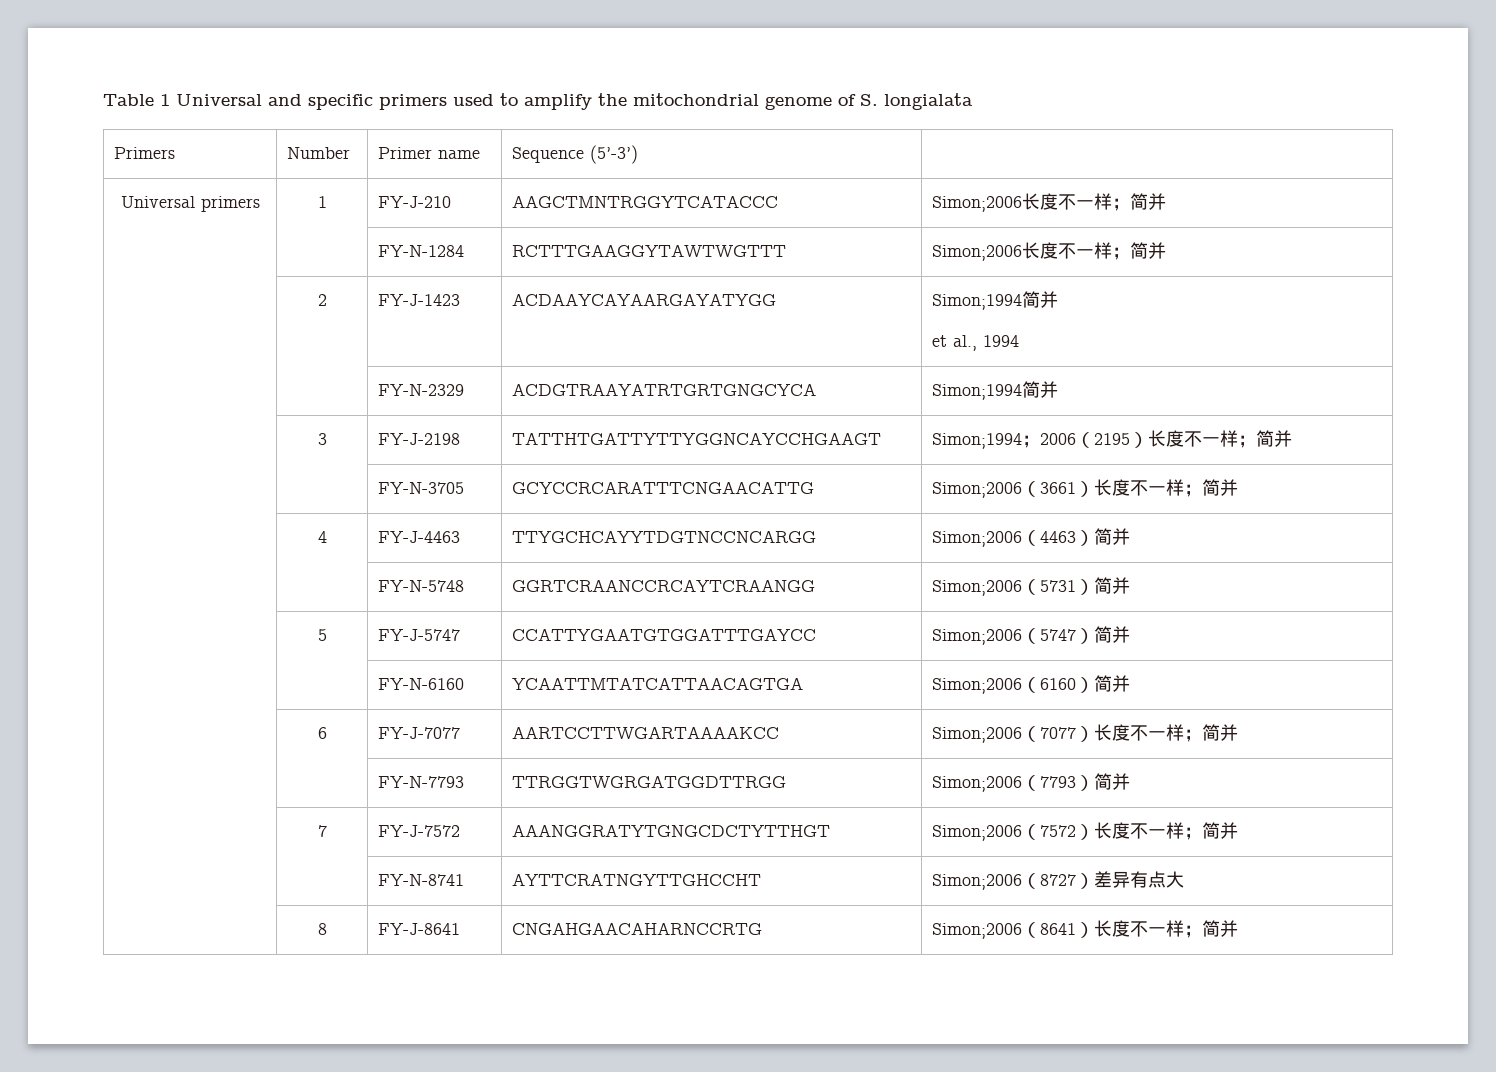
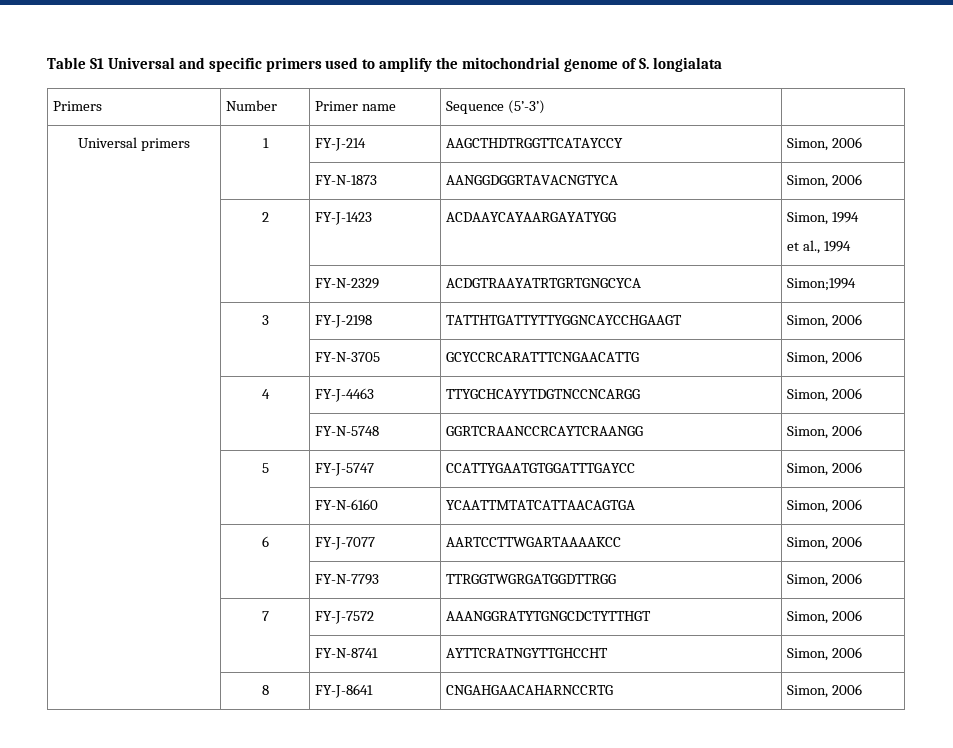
- Table 1 Universal and specific primers used to amplify the mitochondrial genome of S. longialata
+ Table S1 Universal and specific primers used to amplify the mitochondrial genome of S. longialata
- Universal primers | 1 | FY-J-210 | AAGCTMNTRGGYTCATACCC | Simon;2006长度不一样；简并
- | | FY-N-1284 | RCTTTGAAGGYTAWTWGTTT | Simon;2006长度不一样；简并
+ Universal primers | 1 | FY-J-214 | AAGCTHDTRGGTTCATAYCCY | Simon, 2006
+ | | FY-N-1873 | AANGGDGGRTAVACNGTYCA | Simon, 2006
- | 2 | FY-J-1423 | ACDAAYCAYAARGAYATYGG | Simon;1994简并
+ | 2 | FY-J-1423 | ACDAAYCAYAARGAYATYGG | Simon, 1994
- | | FY-N-2329 | ACDGTRAAYATRTGRTGNGCYCA | Simon;1994简并
+ | | FY-N-2329 | ACDGTRAAYATRTGRTGNGCYCA | Simon;1994
- | 3 | FY-J-2198 | TATTHTGATTYTTYGGNCAYCCHGAAGT | Simon;1994；2006（2195）长度不一样；简并
- | | FY-N-3705 | GCYCCRCARATTTCNGAACATTG | Simon;2006（3661）长度不一样；简并
- | 4 | FY-J-4463 | TTYGCHCAYYTDGTNCCNCARGG | Simon;2006（4463）简并
- | | FY-N-5748 | GGRTCRAANCCRCAYTCRAANGG | Simon;2006（5731）简并
- | 5 | FY-J-5747 | CCATTYGAATGTGGATTTGAYCC | Simon;2006（5747）简并
- | | FY-N-6160 | YCAATTMTATCATTAACAGTGA | Simon;2006（6160）简并
- | 6 | FY-J-7077 | AARTCCTTWGARTAAAAKCC | Simon;2006（7077）长度不一样；简并
- | | FY-N-7793 | TTRGGTWGRGATGGDTTRGG | Simon;2006（7793）简并
- | 7 | FY-J-7572 | AAANGGRATYTGNGCDCTYTTHGT | Simon;2006（7572）长度不一样；简并
- | | FY-N-8741 | AYTTCRATNGYTTGHCCHT | Simon;2006（8727）差异有点大
- | 8 | FY-J-8641 | CNGAHGAACAHARNCCRTG | Simon;2006（8641）长度不一样；简并
+ | 3 | FY-J-2198 | TATTHTGATTYTTYGGNCAYCCHGAAGT | Simon, 2006
+ | | FY-N-3705 | GCYCCRCARATTTCNGAACATTG | Simon, 2006
+ | 4 | FY-J-4463 | TTYGCHCAYYTDGTNCCNCARGG | Simon, 2006
+ | | FY-N-5748 | GGRTCRAANCCRCAYTCRAANGG | Simon, 2006
+ | 5 | FY-J-5747 | CCATTYGAATGTGGATTTGAYCC | Simon, 2006
+ | | FY-N-6160 | YCAATTMTATCATTAACAGTGA | Simon, 2006
+ | 6 | FY-J-7077 | AARTCCTTWGARTAAAAKCC | Simon, 2006
+ | | FY-N-7793 | TTRGGTWGRGATGGDTTRGG | Simon, 2006
+ | 7 | FY-J-7572 | AAANGGRATYTGNGCDCTYTTHGT | Simon, 2006
+ | | FY-N-8741 | AYTTCRATNGYTTGHCCHT | Simon, 2006
+ | 8 | FY-J-8641 | CNGAHGAACAHARNCCRTG | Simon, 2006

